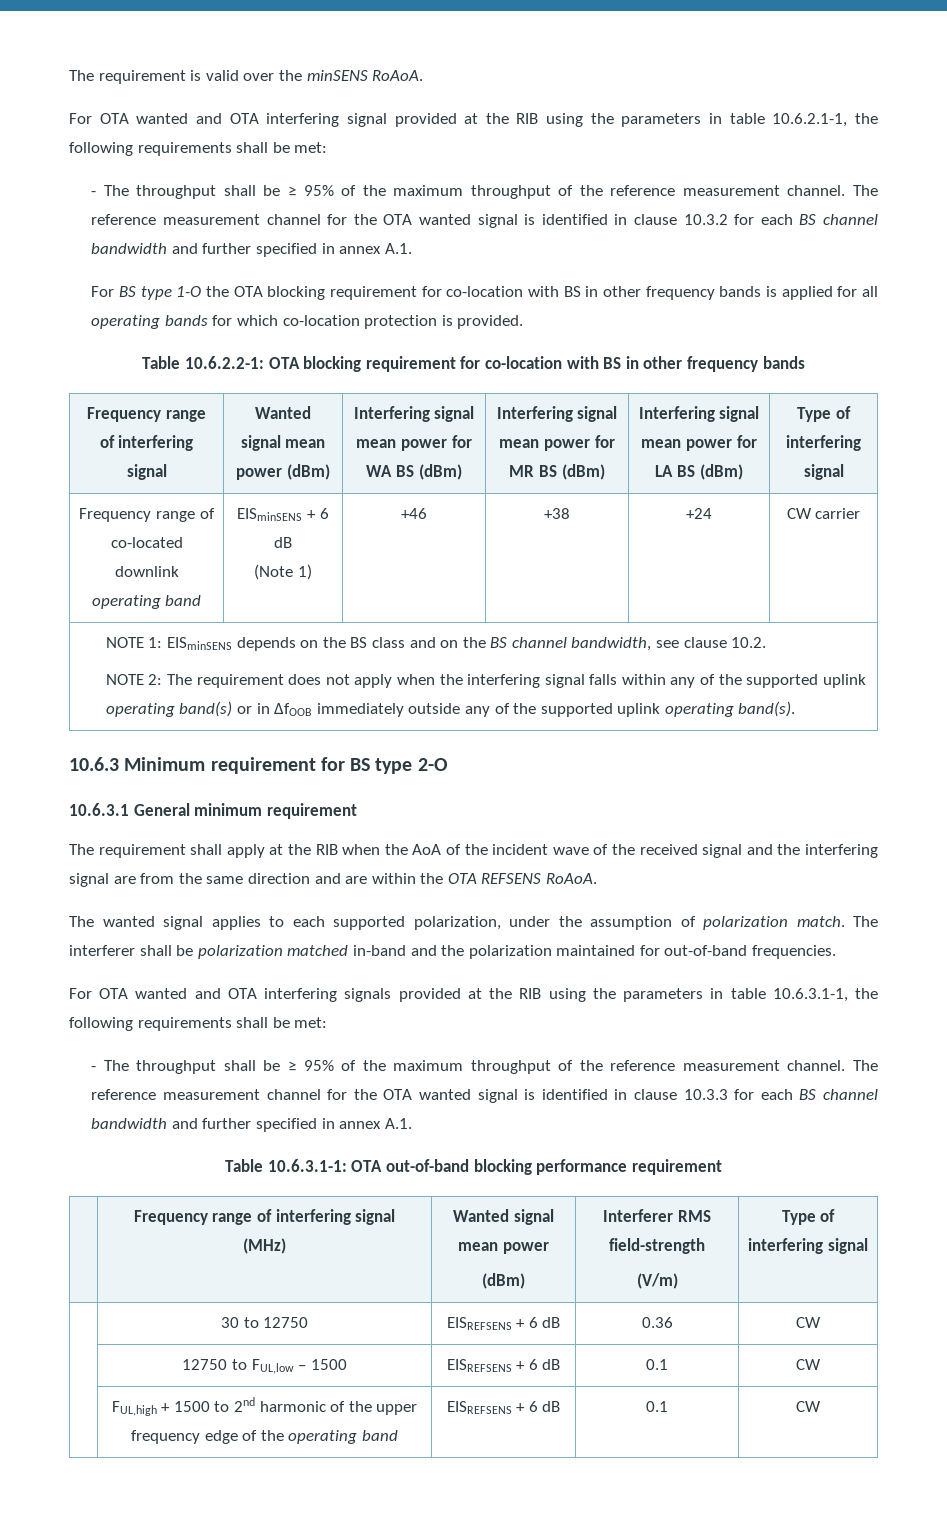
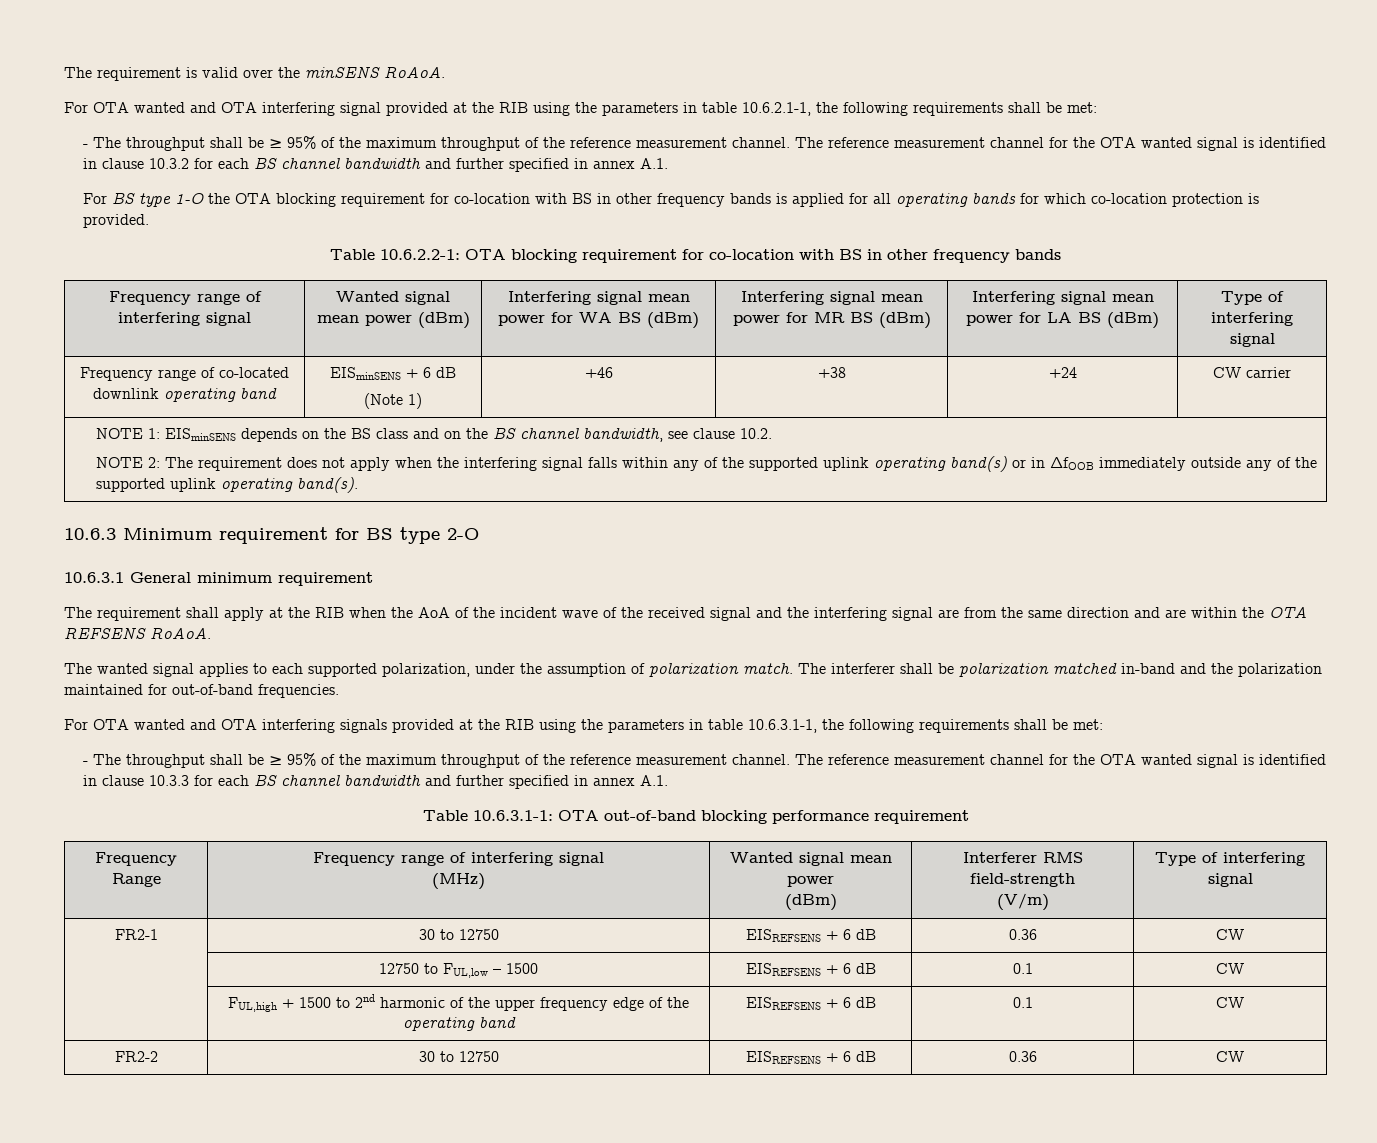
- | Frequency range of interfering signal
+ Frequency Range | Frequency range of interfering signal
- | 30 to 12750 | EISREFSENS + 6 dB | 0.36 | CW
+ FR2-1 | 30 to 12750 | EISREFSENS + 6 dB | 0.36 | CW
+ FR2-2 | 30 to 12750 | EISREFSENS + 6 dB | 0.36 | CW

